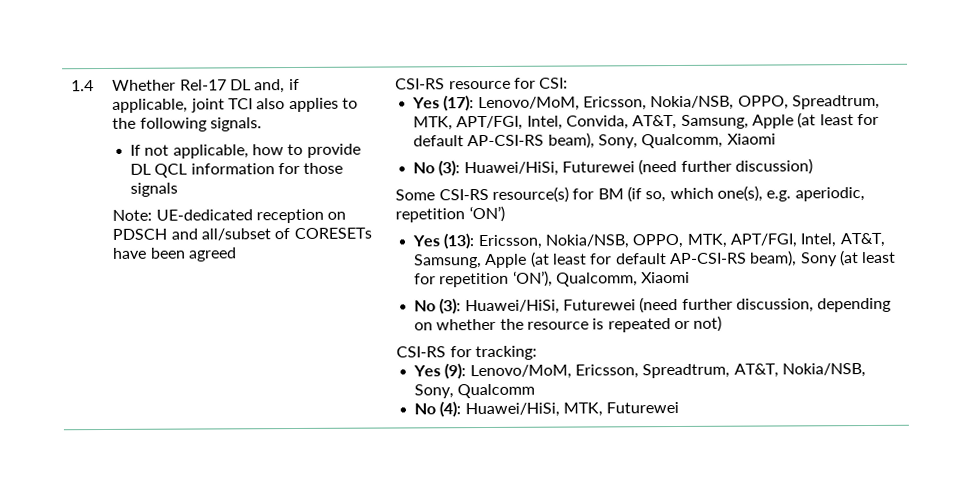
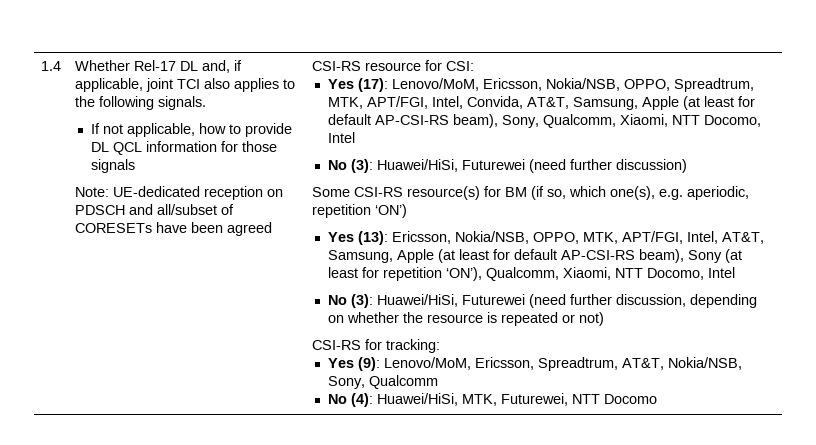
- Yes (17): Lenovo/MoM, Ericsson, Nokia/NSB, OPPO, Spreadtrum, MTK, APT/FGI, Intel, Convida, AT&T, Samsung, Apple (at least for default AP-CSI-RS beam), Sony, Qualcomm, Xiaomi
+ Yes (17): Lenovo/MoM, Ericsson, Nokia/NSB, OPPO, Spreadtrum, MTK, APT/FGI, Intel, Convida, AT&T, Samsung, Apple (at least for default AP-CSI-RS beam), Sony, Qualcomm, Xiaomi, NTT Docomo, Intel
- Yes (13): Ericsson, Nokia/NSB, OPPO, MTK, APT/FGI, Intel, AT&T, Samsung, Apple (at least for default AP-CSI-RS beam), Sony (at least for repetition ‘ON’), Qualcomm, Xiaomi
+ Yes (13): Ericsson, Nokia/NSB, OPPO, MTK, APT/FGI, Intel, AT&T, Samsung, Apple (at least for default AP-CSI-RS beam), Sony (at least for repetition ‘ON’), Qualcomm, Xiaomi, NTT Docomo, Intel
- No (4): Huawei/HiSi, MTK, Futurewei
+ No (4): Huawei/HiSi, MTK, Futurewei, NTT Docomo

